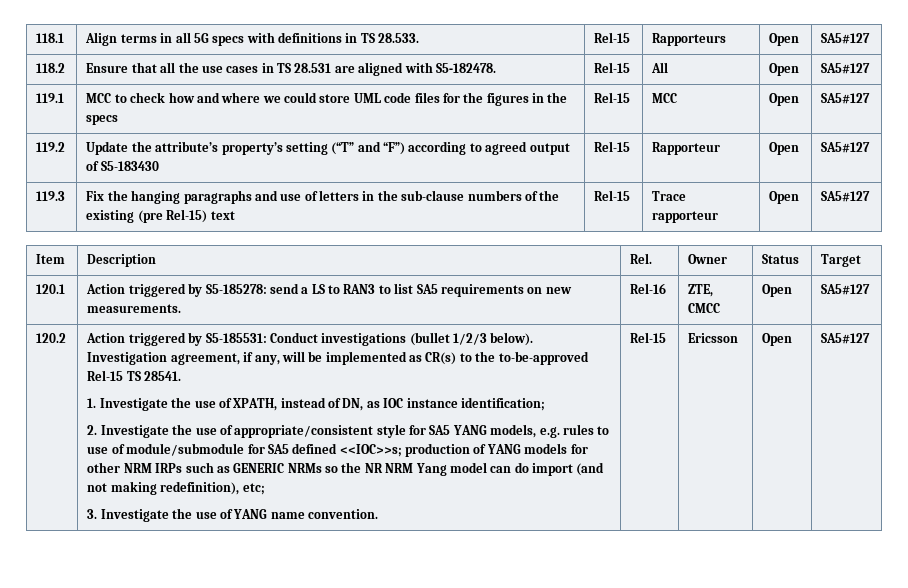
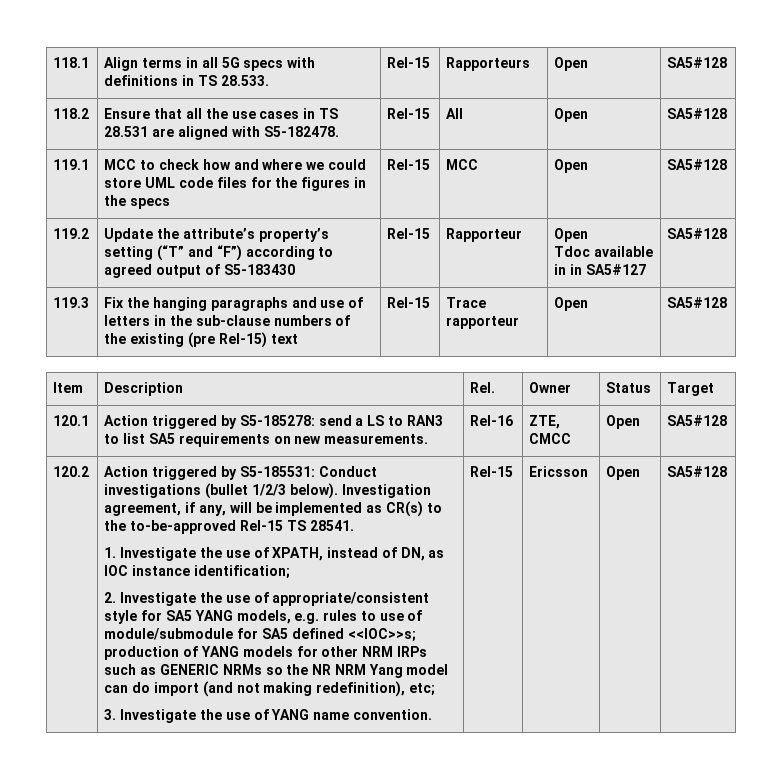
- 118.1 | Align terms in all 5G specs with definitions in TS 28.533. | Rel-15 | Rapporteurs | Open | SA5#127
+ 118.1 | Align terms in all 5G specs with definitions in TS 28.533. | Rel-15 | Rapporteurs | Open | SA5#128
- 118.2 | Ensure that all the use cases in TS 28.531 are aligned with S5‑182478. | Rel-15 | All | Open | SA5#127
+ 118.2 | Ensure that all the use cases in TS 28.531 are aligned with S5‑182478. | Rel-15 | All | Open | SA5#128
- 119.1 | MCC to check how and where we could store UML code files for the figures in the specs | Rel-15 | MCC | Open | SA5#127
+ 119.1 | MCC to check how and where we could store UML code files for the figures in the specs | Rel-15 | MCC | Open | SA5#128
- 119.2 | Update the attribute’s property’s setting (“T” and “F”) according to agreed output of S5-183430 | Rel-15 | Rapporteur | Open | SA5#127
+ 119.2 | Update the attribute’s property’s setting (“T” and “F”) according to agreed output of S5-183430 | Rel-15 | Rapporteur | Open
+ Tdoc available in in SA5#127 | SA5#128
- 119.3 | Fix the hanging paragraphs and use of letters in the sub-clause numbers of the existing (pre Rel-15) text | Rel-15 | Trace rapporteur | Open | SA5#127
+ 119.3 | Fix the hanging paragraphs and use of letters in the sub-clause numbers of the existing (pre Rel-15) text | Rel-15 | Trace rapporteur | Open | SA5#128
- 120.1 | Action triggered by S5-185278: send a LS to RAN3 to list SA5 requirements on new measurements. | Rel-16 | ZTE, CMCC | Open | SA5#127
+ 120.1 | Action triggered by S5-185278: send a LS to RAN3 to list SA5 requirements on new measurements. | Rel-16 | ZTE, CMCC | Open | SA5#128
- Ericsson | Open | SA5#127
+ Ericsson | Open | SA5#128

